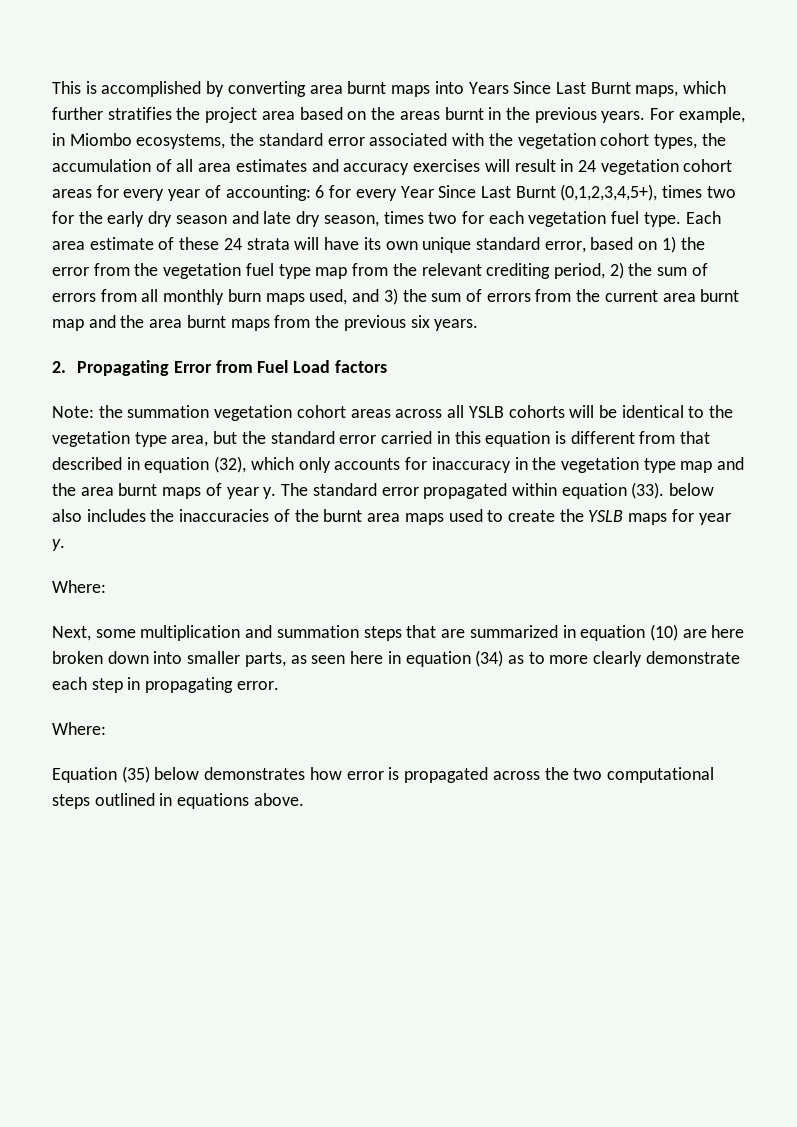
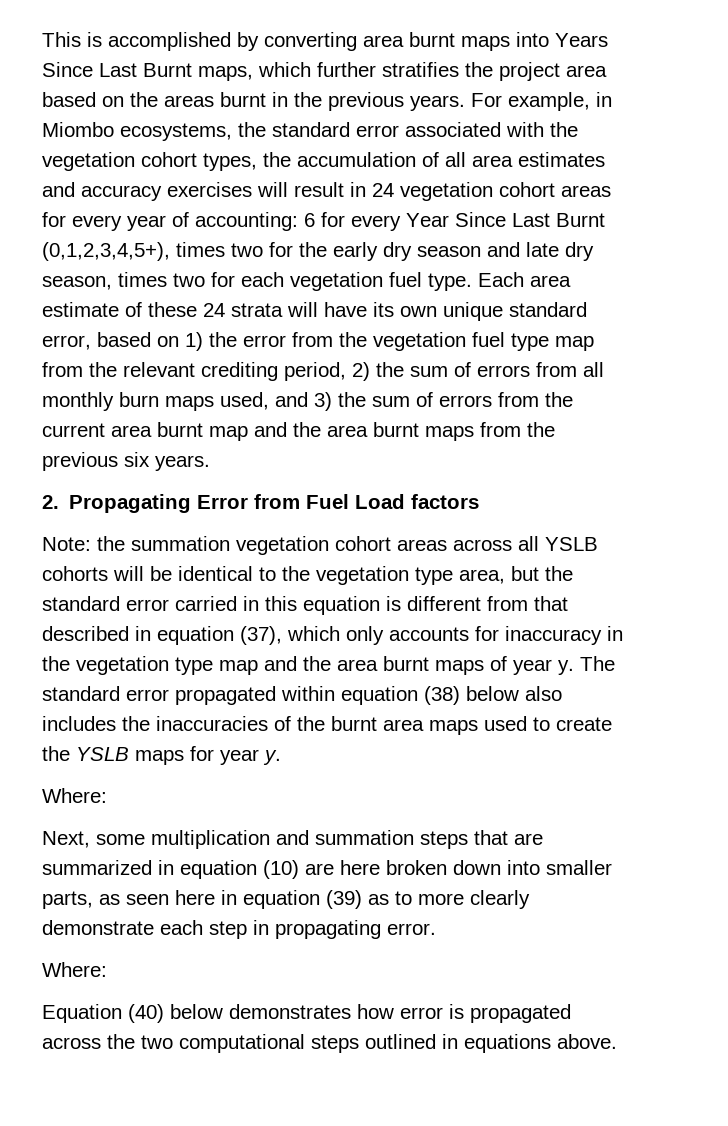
- Note: the summation vegetation cohort areas across all YSLB cohorts will be identical to the vegetation type area, but the standard error carried in this equation is different from that described in equation (32), which only accounts for inaccuracy in the vegetation type map and the area burnt maps of year y.
+ Note: the summation vegetation cohort areas across all YSLB cohorts will be identical to the vegetation type area, but the standard error carried in this equation is different from that described in equation (37), which only accounts for inaccuracy in the vegetation type map and the area burnt maps of year y.
- The standard error propagated within equation (33). below also includes the inaccuracies of the burnt area maps used to create the YSLB maps for year y.
+ The standard error propagated within equation (38) below also includes the inaccuracies of the burnt area maps used to create the YSLB maps for year y.
- Next, some multiplication and summation steps that are summarized in equation (10) are here broken down into smaller parts, as seen here in equation (34) as to more clearly demonstrate each step in propagating error.
+ Next, some multiplication and summation steps that are summarized in equation (10) are here broken down into smaller parts, as seen here in equation (39) as to more clearly demonstrate each step in propagating error.
- Equation (35) below demonstrates how error is propagated across the two computational steps outlined in equations above.
+ Equation (40) below demonstrates how error is propagated across the two computational steps outlined in equations above.

